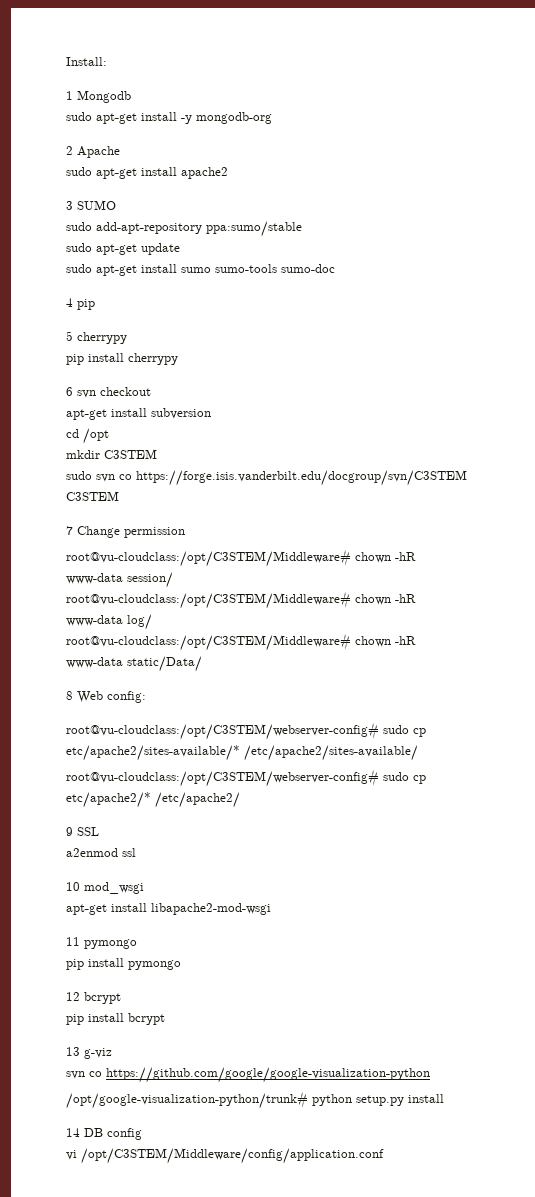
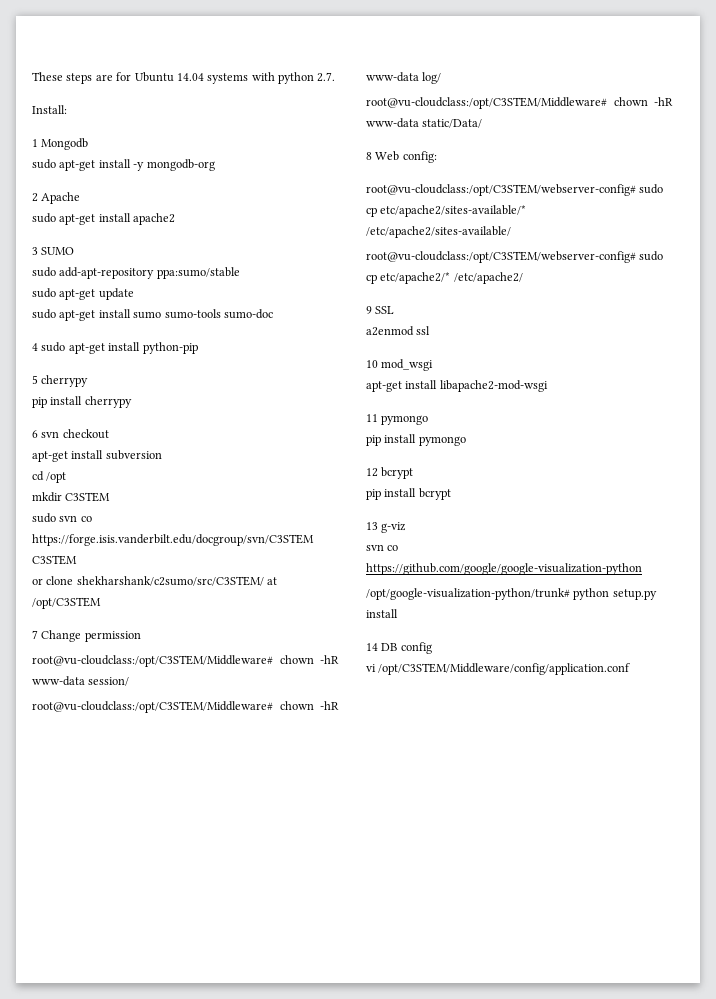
+ These steps are for Ubuntu 14.04 systems with python 2.7.
- 4 pip
+ 4 sudo apt-get install python-pip
+ or clone shekharshank/c2sumo/src/C3STEM/ at /opt/C3STEM

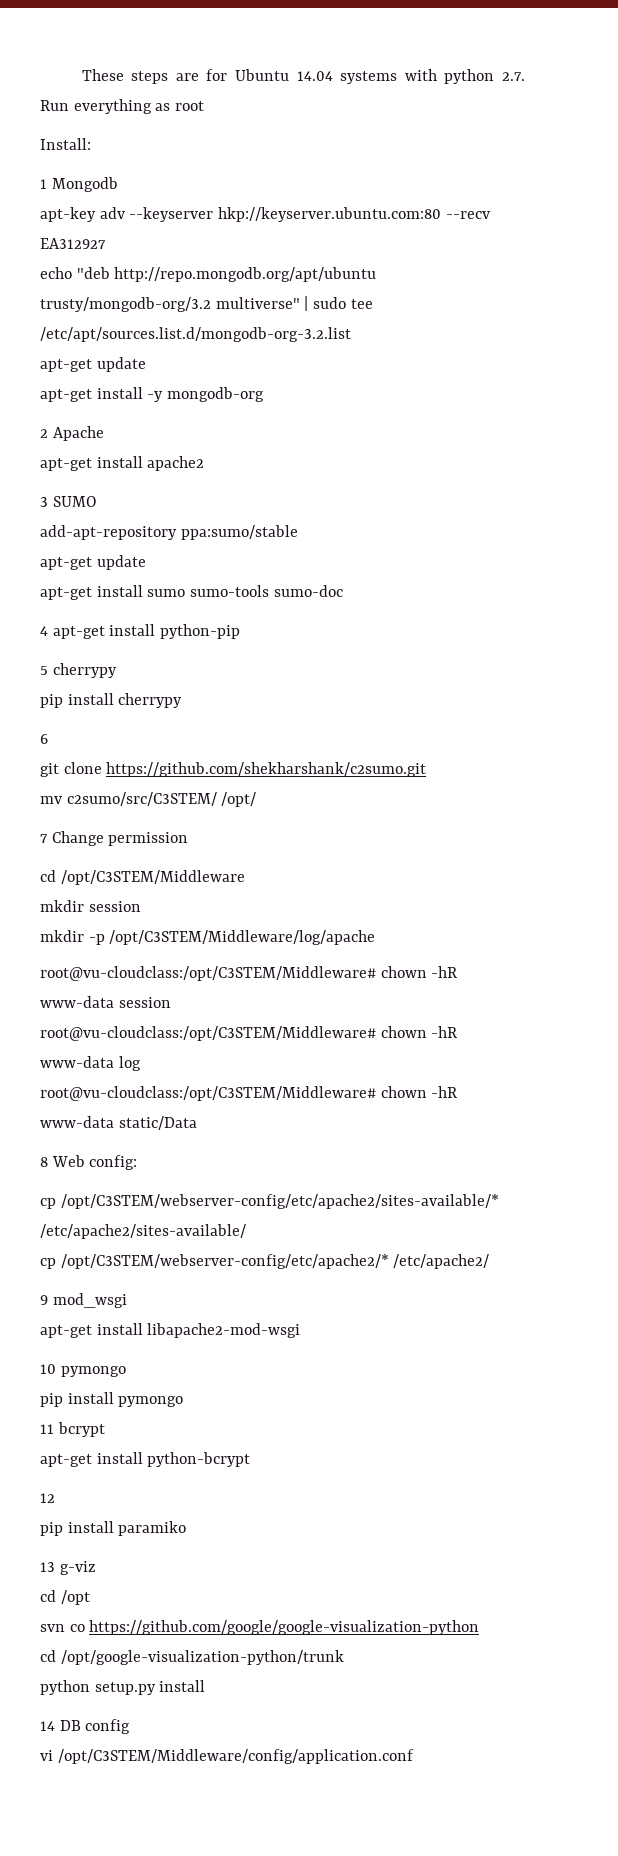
- These steps are for Ubuntu 14.04 systems with python 2.7.
+ These steps are for Ubuntu 14.04 systems with python 2.7. Run everything as root
- sudo apt-get install -y mongodb-org
+ apt-key adv --keyserver hkp://keyserver.ubuntu.com:80 --recv EA312927
+ echo "deb http://repo.mongodb.org/apt/ubuntu trusty/mongodb-org/3.2 multiverse" | sudo tee /etc/apt/sources.list.d/mongodb-org-3.2.list
+ apt-get update
+ apt-get install -y mongodb-org
- sudo apt-get install apache2
+ apt-get install apache2
- sudo add-apt-repository ppa:sumo/stable
- sudo apt-get update
- sudo apt-get install sumo sumo-tools sumo-doc
+ add-apt-repository ppa:sumo/stable
+ apt-get update
+ apt-get install sumo sumo-tools sumo-doc
- 4 sudo apt-get install python-pip
+ 4 apt-get install python-pip
- 6 svn checkout
- apt-get install subversion
- cd /opt
- mkdir C3STEM
- sudo svn co https://forge.isis.vanderbilt.edu/docgroup/svn/C3STEM C3STEM
- or clone shekharshank/c2sumo/src/C3STEM/ at /opt/C3STEM
+ 6
+ git clone https://github.com/shekharshank/c2sumo.git
+ mv c2sumo/src/C3STEM/ /opt/
  7 Change permission
- root@vu-cloudclass:/opt/C3STEM/Middleware# chown -hR www-data session/
- root@vu-cloudclass:/opt/C3STEM/Middleware# chown -hR www-data log/
- root@vu-cloudclass:/opt/C3STEM/Middleware# chown -hR www-data static/Data/
+ cd /opt/C3STEM/Middleware
+ mkdir session
+ mkdir -p /opt/C3STEM/Middleware/log/apache
+ root@vu-cloudclass:/opt/C3STEM/Middleware# chown -hR www-data session
+ root@vu-cloudclass:/opt/C3STEM/Middleware# chown -hR www-data log
+ root@vu-cloudclass:/opt/C3STEM/Middleware# chown -hR www-data static/Data
  8 Web config:
- root@vu-cloudclass:/opt/C3STEM/webserver-config# sudo cp etc/apache2/sites-available/* /etc/apache2/sites-available/
- root@vu-cloudclass:/opt/C3STEM/webserver-config# sudo cp etc/apache2/* /etc/apache2/
- 9 SSL
- a2enmod ssl
- 10 mod_wsgi
+ cp /opt/C3STEM/webserver-config/etc/apache2/sites-available/* /etc/apache2/sites-available/
+ cp /opt/C3STEM/webserver-config/etc/apache2/* /etc/apache2/
+ 9 mod_wsgi
- 11 pymongo
+ 10 pymongo
+ 11 bcrypt
+ apt-get install python-bcrypt
- 12 bcrypt
- pip install bcrypt
+ 12
+ pip install paramiko
+ cd /opt
- /opt/google-visualization-python/trunk# python setup.py install
+ cd /opt/google-visualization-python/trunk
+ python setup.py install

